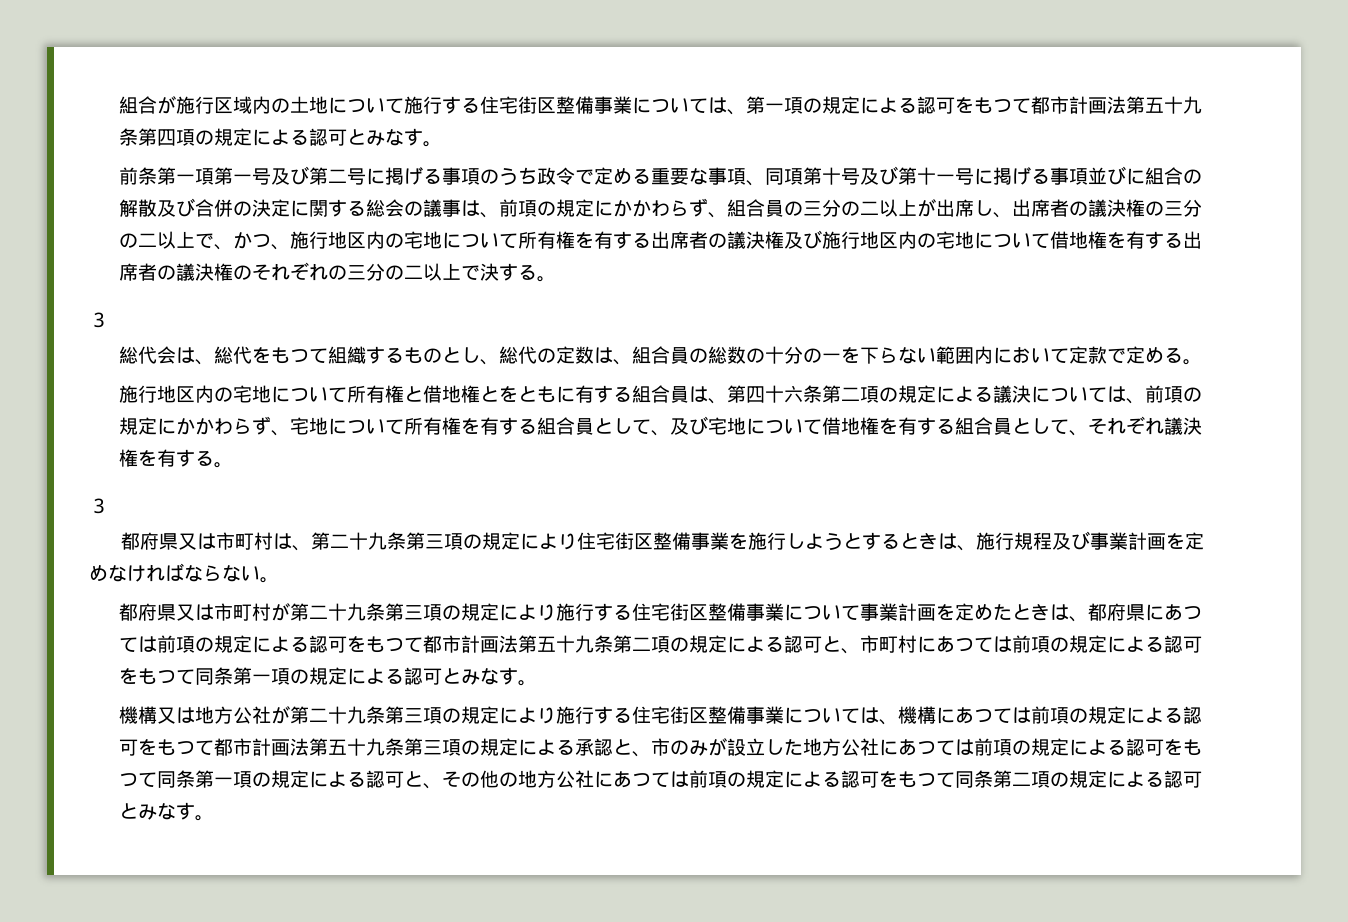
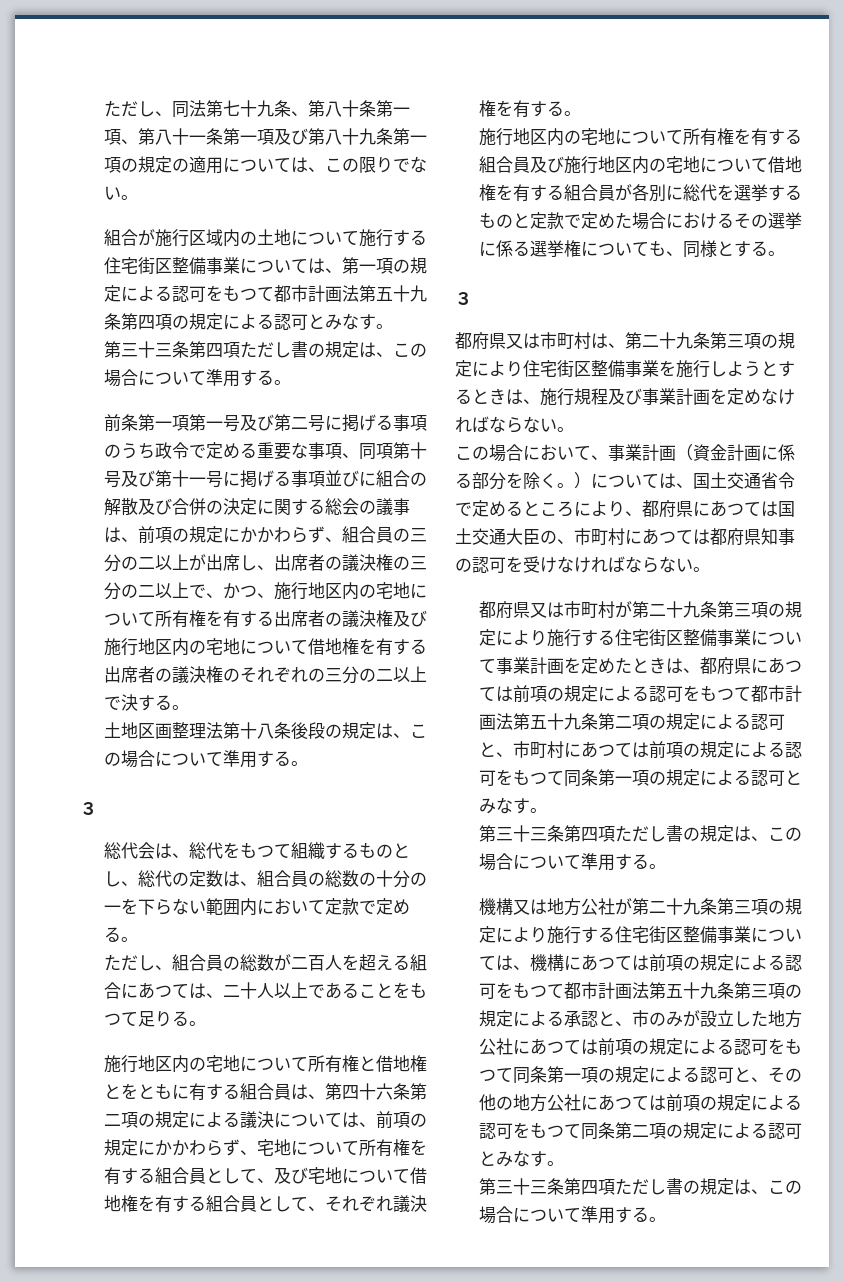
+ ただし、同法第七十九条、第八十条第一項、第八十一条第一項及び第八十九条第一項の規定の適用については、この限りでない。
  組合が施行区域内の土地について施行する住宅街区整備事業については、第一項の規定による認可をもつて都市計画法第五十九条第四項の規定による認可とみなす。
+ 第三十三条第四項ただし書の規定は、この場合について準用する。
+ 土地区画整理法第十八条後段の規定は、この場合について準用する。
+ ただし、組合員の総数が二百人を超える組合にあつては、二十人以上であることをもつて足りる。
+ 施行地区内の宅地について所有権を有する組合員及び施行地区内の宅地について借地権を有する組合員が各別に総代を選挙するものと定款で定めた場合におけるその選挙に係る選挙権についても、同様とする。
+ この場合において、事業計画（資金計画に係る部分を除く。）については、国土交通省令で定めるところにより、都府県にあつては国土交通大臣の、市町村にあつては都府県知事の認可を受けなければならない。
  都府県又は市町村が第二十九条第三項の規定により施行する住宅街区整備事業について事業計画を定めたときは、都府県にあつては前項の規定による認可をもつて都市計画法第五十九条第二項の規定による認可と、市町村にあつては前項の規定による認可をもつて同条第一項の規定による認可とみなす。
+ 第三十三条第四項ただし書の規定は、この場合について準用する。
  機構又は地方公社が第二十九条第三項の規定により施行する住宅街区整備事業については、機構にあつては前項の規定による認可をもつて都市計画法第五十九条第三項の規定による承認と、市のみが設立した地方公社にあつては前項の規定による認可をもつて同条第一項の規定による認可と、その他の地方公社にあつては前項の規定による認可をもつて同条第二項の規定による認可とみなす。
+ 第三十三条第四項ただし書の規定は、この場合について準用する。

